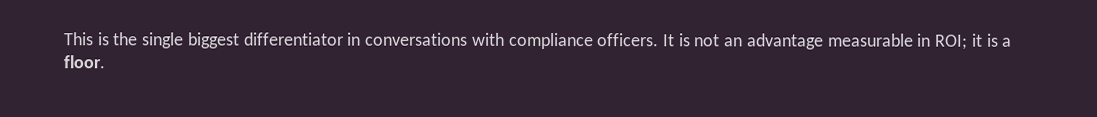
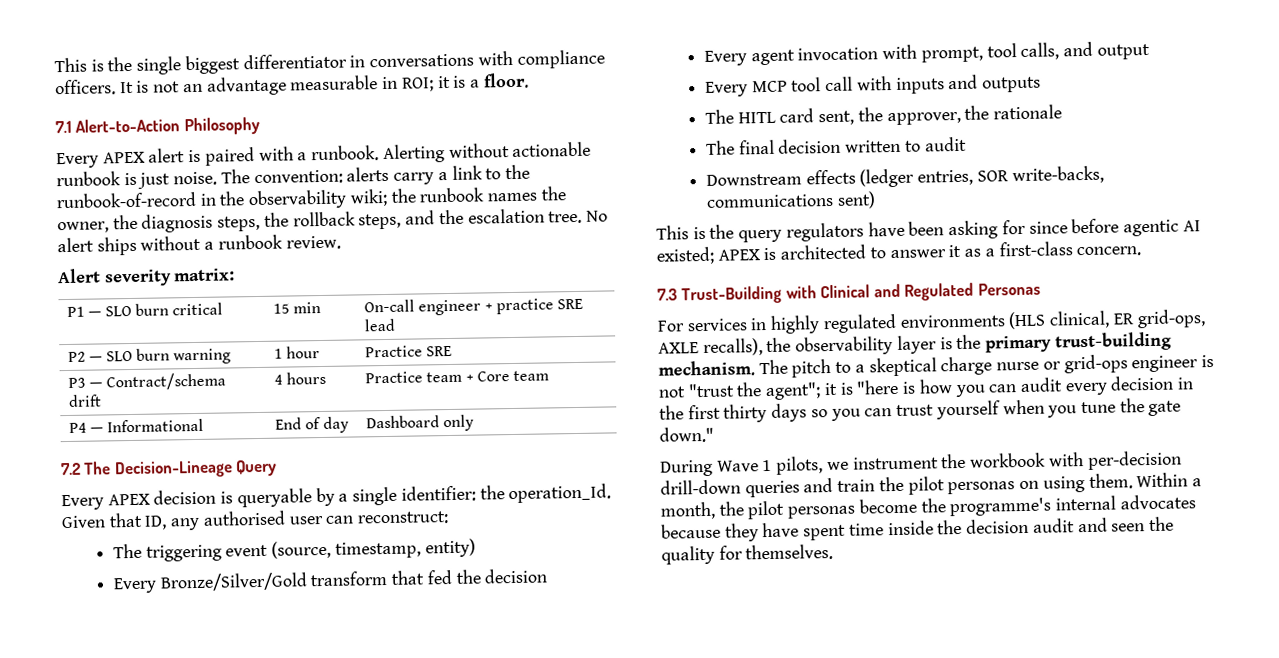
+ 7.1 Alert-to-Action Philosophy
+ Every APEX alert is paired with a runbook. Alerting without actionable runbook is just noise. The convention: alerts carry a link to the runbook-of-record in the observability wiki; the runbook names the owner, the diagnosis steps, the rollback steps, and the escalation tree. No alert ships without a runbook review.
+ Alert severity matrix:
+ P1 — SLO burn critical | 15 min | On-call engineer + practice SRE lead
+ P2 — SLO burn warning | 1 hour | Practice SRE
+ P3 — Contract/schema drift | 4 hours | Practice team + Core team
+ P4 — Informational | End of day | Dashboard only
+ 7.2 The Decision-Lineage Query
+ Every APEX decision is queryable by a single identifier: the operation_Id. Given that ID, any authorised user can reconstruct:
+ The triggering event (source, timestamp, entity)
+ Every Bronze/Silver/Gold transform that fed the decision
+ Every agent invocation with prompt, tool calls, and output
+ Every MCP tool call with inputs and outputs
+ The HITL card sent, the approver, the rationale
+ The final decision written to audit
+ Downstream effects (ledger entries, SOR write-backs, communications sent)
+ This is the query regulators have been asking for since before agentic AI existed; APEX is architected to answer it as a first-class concern.
+ 7.3 Trust-Building with Clinical and Regulated Personas
+ For services in highly regulated environments (HLS clinical, ER grid-ops, AXLE recalls), the observability layer is the primary trust-building mechanism. The pitch to a skeptical charge nurse or grid-ops engineer is not "trust the agent"; it is "here is how you can audit every decision in the first thirty days so you can trust yourself when you tune the gate down."
+ During Wave 1 pilots, we instrument the workbook with per-decision drill-down queries and train the pilot personas on using them. Within a month, the pilot personas become the programme's internal advocates because they have spent time inside the decision audit and seen the quality for themselves.

